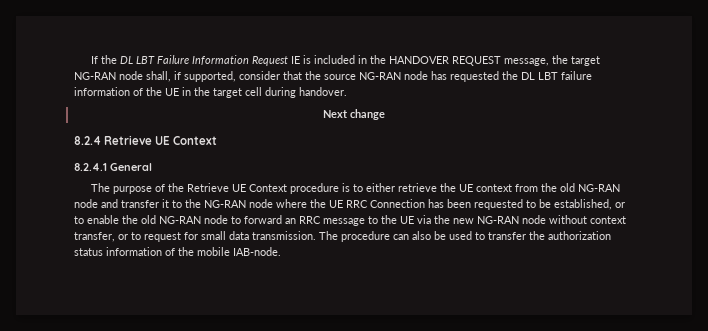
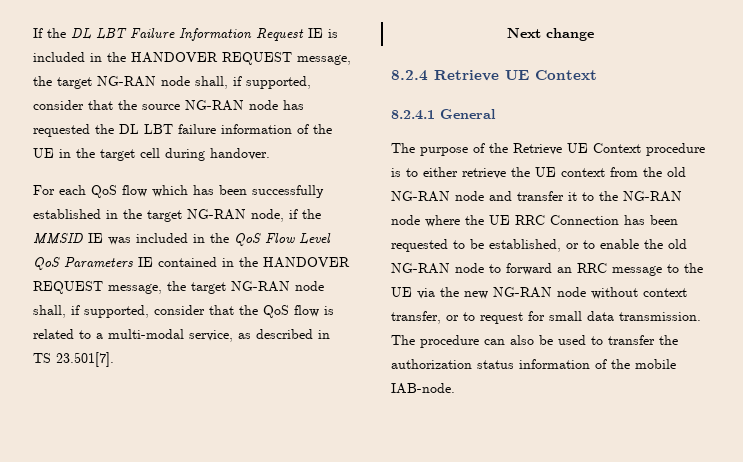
+ For each QoS flow which has been successfully established in the target NG-RAN node, if the MMSID IE was included in the QoS Flow Level QoS Parameters IE contained in the HANDOVER REQUEST message, the target NG-RAN node shall, if supported, consider that the QoS flow is related to a multi-modal service, as described in TS 23.501[7].

